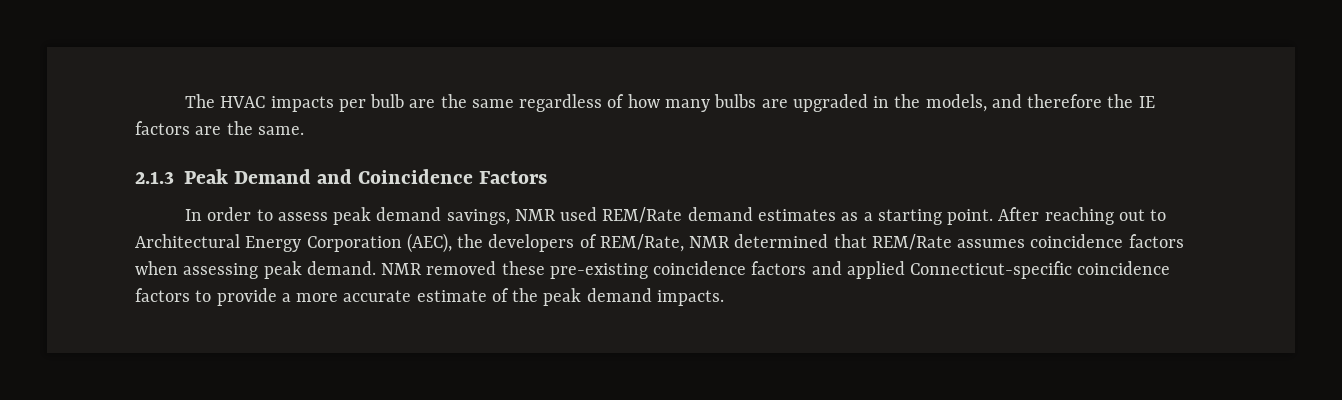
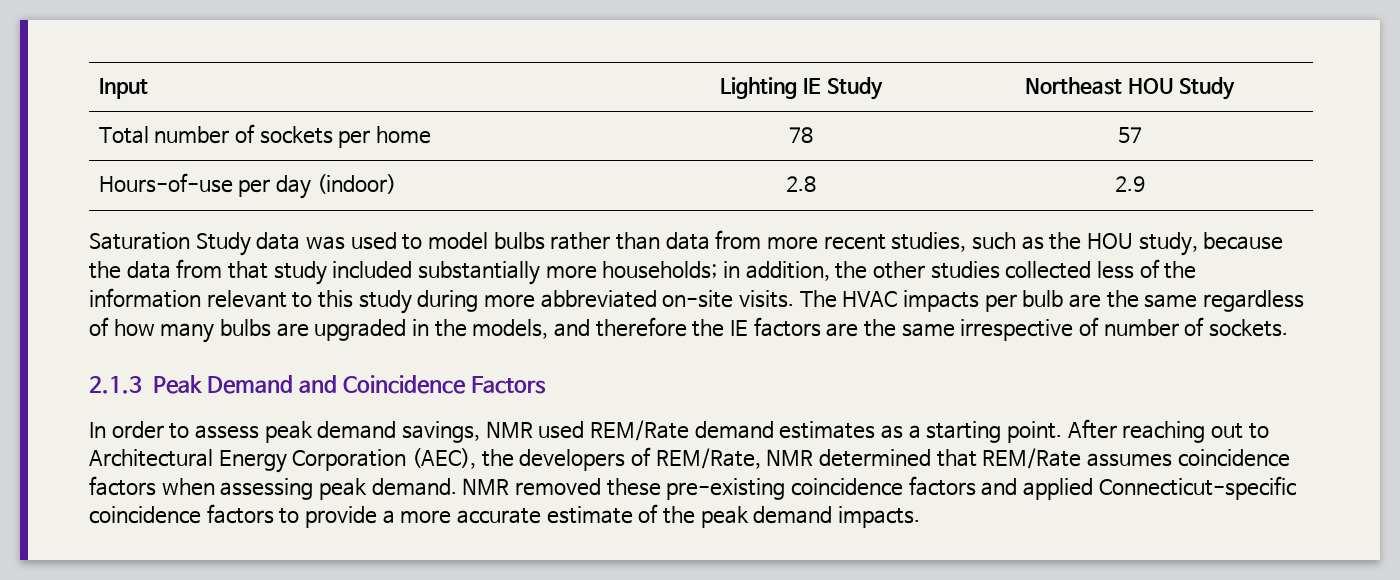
+ Input | Lighting IE Study | Northeast HOU Study
+ Total number of sockets per home | 78 | 57
+ Hours-of-use per day (indoor) | 2.8 | 2.9
+ Saturation Study data was used to model bulbs rather than data from more recent studies, such as the HOU study, because the data from that study included substantially more households; in addition, the other studies collected less of the information relevant to this study during more abbreviated on-site visits.
- The HVAC impacts per bulb are the same regardless of how many bulbs are upgraded in the models, and therefore the IE factors are the same.
+ The HVAC impacts per bulb are the same regardless of how many bulbs are upgraded in the models, and therefore the IE factors are the same irrespective of number of sockets.

